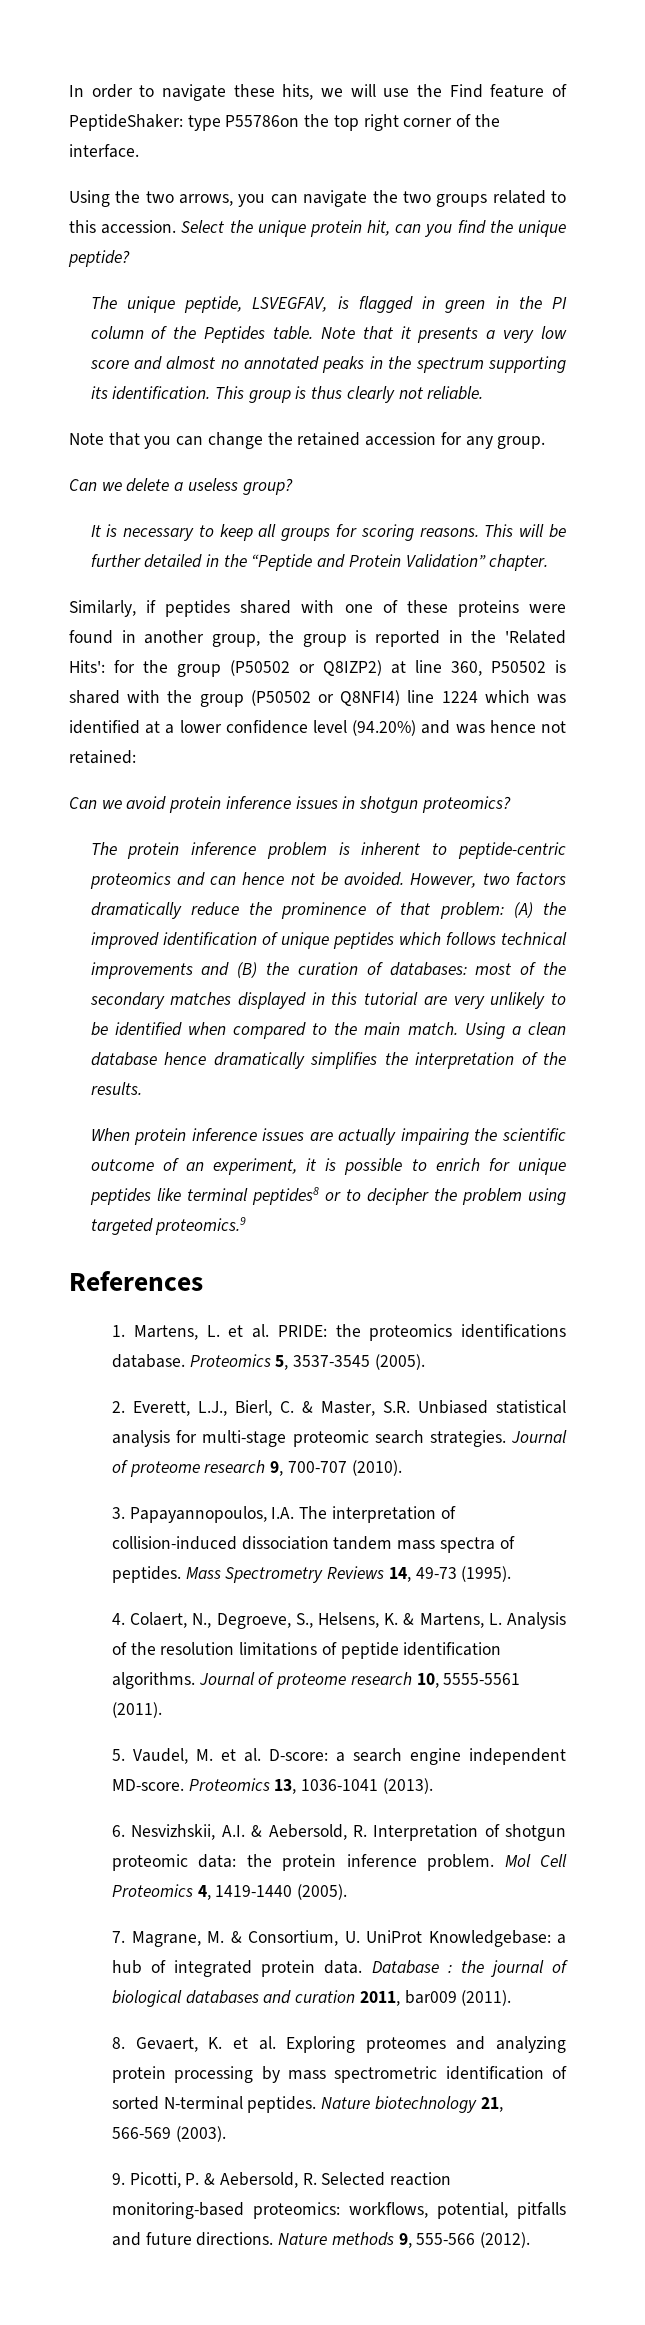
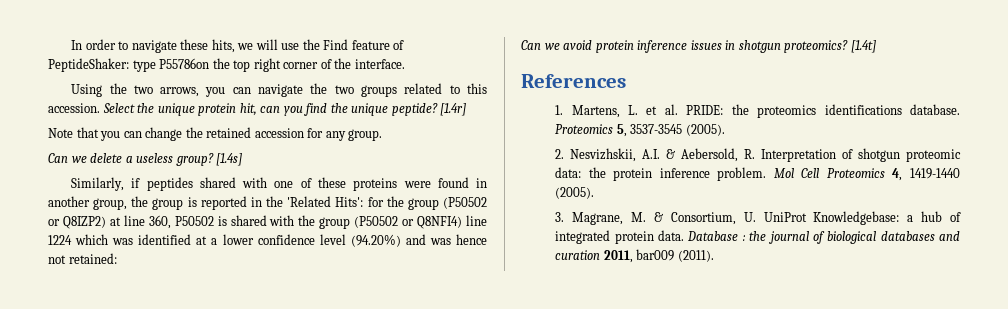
- Select the unique protein hit, can you find the unique peptide?
- The unique peptide, LSVEGFAV, is flagged in green in the PI column of the Peptides table. Note that it presents a very low score and almost no annotated peaks in the spectrum supporting its identification. This group is thus clearly not reliable.
+ Select the unique protein hit, can you find the unique peptide? [1.4r]
- Can we delete a useless group?
- It is necessary to keep all groups for scoring reasons. This will be further detailed in the “Peptide and Protein Validation” chapter.
+ Can we delete a useless group? [1.4s]
- Can we avoid protein inference issues in shotgun proteomics?
- The protein inference problem is inherent to peptide-centric proteomics and can hence not be avoided. However, two factors dramatically reduce the prominence of that problem: (A) the improved identification of unique peptides which follows technical improvements and (B) the curation of databases: most of the secondary matches displayed in this tutorial are very unlikely to be identified when compared to the main match. Using a clean database hence dramatically simplifies the interpretation of the results.
- When protein inference issues are actually impairing the scientific outcome of an experiment, it is possible to enrich for unique peptides like terminal peptides8 or to decipher the problem using targeted proteomics.9
+ Can we avoid protein inference issues in shotgun proteomics? [1.4t]
- 2. Everett, L.J., Bierl, C. & Master, S.R. Unbiased statistical analysis for multi-stage proteomic search strategies. Journal of proteome research 9, 700-707 (2010).
- 3. Papayannopoulos, I.A. The interpretation of collision-induced dissociation tandem mass spectra of peptides. Mass Spectrometry Reviews 14, 49-73 (1995).
- 4. Colaert, N., Degroeve, S., Helsens, K. & Martens, L. Analysis of the resolution limitations of peptide identification algorithms. Journal of proteome research 10, 5555-5561 (2011).
- 5. Vaudel, M. et al. D-score: a search engine independent MD-score. Proteomics 13, 1036-1041 (2013).
- 6. Nesvizhskii, A.I. & Aebersold, R. Interpretation of shotgun proteomic data: the protein inference problem.
+ 2. Nesvizhskii, A.I. & Aebersold, R. Interpretation of shotgun proteomic data: the protein inference problem.
- 7. Magrane, M. & Consortium, U. UniProt Knowledgebase: a hub of integrated protein data.
+ 3. Magrane, M. & Consortium, U. UniProt Knowledgebase: a hub of integrated protein data.
- 8. Gevaert, K. et al. Exploring proteomes and analyzing protein processing by mass spectrometric identification of sorted N-terminal peptides. Nature biotechnology 21, 566-569 (2003).
- 9. Picotti, P. & Aebersold, R. Selected reaction monitoring-based proteomics: workflows, potential, pitfalls and future directions. Nature methods 9, 555-566 (2012).

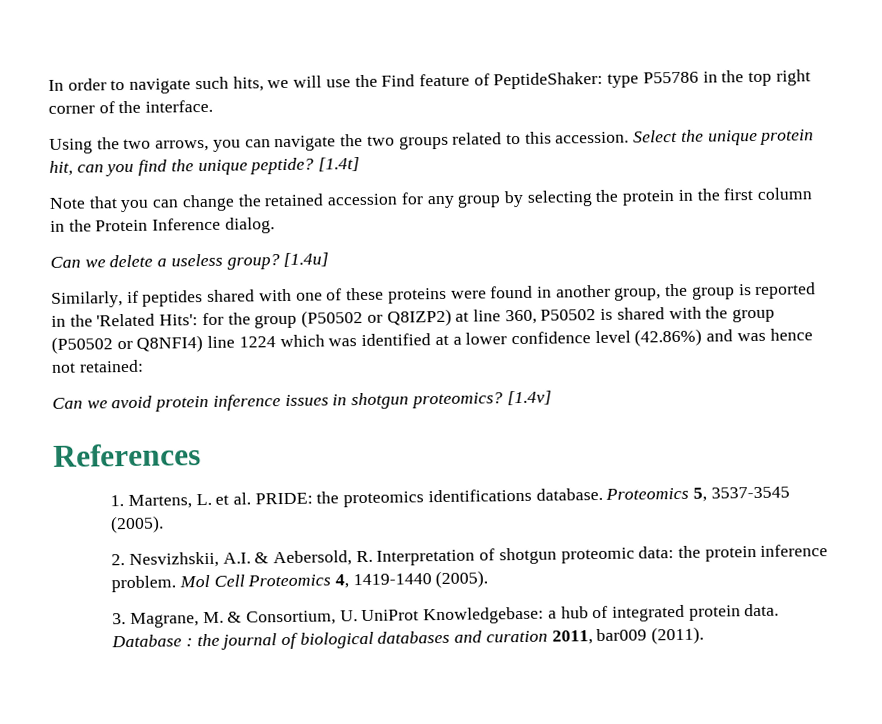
- In order to navigate these hits, we will use the Find feature of PeptideShaker: type P55786on the top right corner of the interface.
+ In order to navigate such hits, we will use the Find feature of PeptideShaker: type P55786 in the top right corner of the interface.
- [1.4r]
+ [1.4t]
- Note that you can change the retained accession for any group.
+ Note that you can change the retained accession for any group by selecting the protein in the first column in the Protein Inference dialog.
- [1.4s]
+ [1.4u]
- Similarly, if peptides shared with one of these proteins were found in another group, the group is reported in the 'Related Hits': for the group (P50502 or Q8IZP2) at line 360, P50502 is shared with the group (P50502 or Q8NFI4) line 1224 which was identified at a lower confidence level (94.20%) and was hence not retained:
+ Similarly, if peptides shared with one of these proteins were found in another group, the group is reported in the 'Related Hits': for the group (P50502 or Q8IZP2) at line 360, P50502 is shared with the group (P50502 or Q8NFI4) line 1224 which was identified at a lower confidence level (42.86%) and was hence not retained:
- [1.4t]
+ [1.4v]

